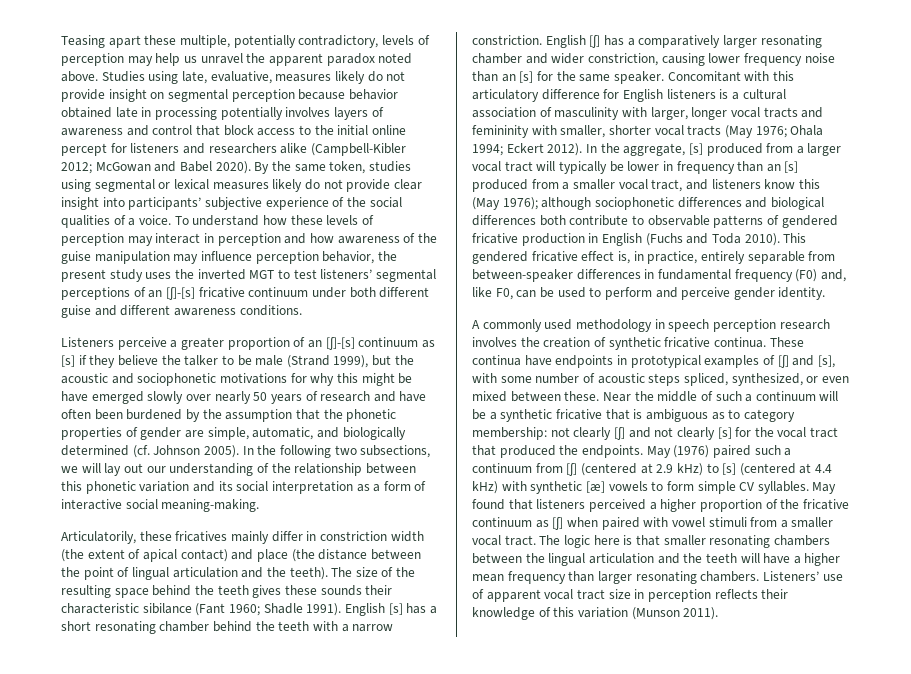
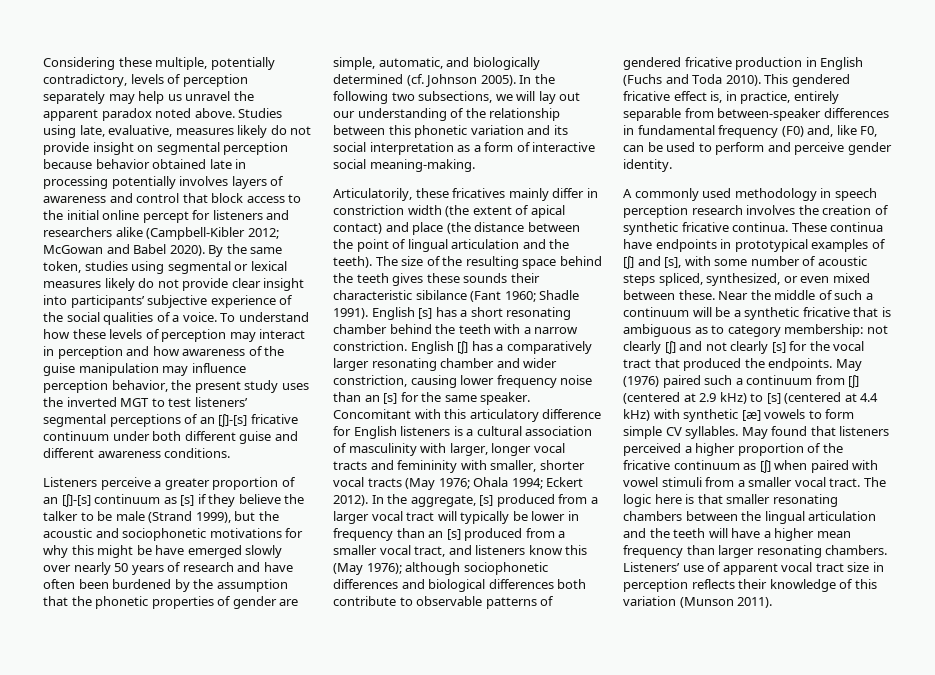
- Teasing apart these multiple, potentially contradictory, levels of perception may help us unravel the apparent paradox noted above.
+ Considering these multiple, potentially contradictory, levels of perception separately may help us unravel the apparent paradox noted above.

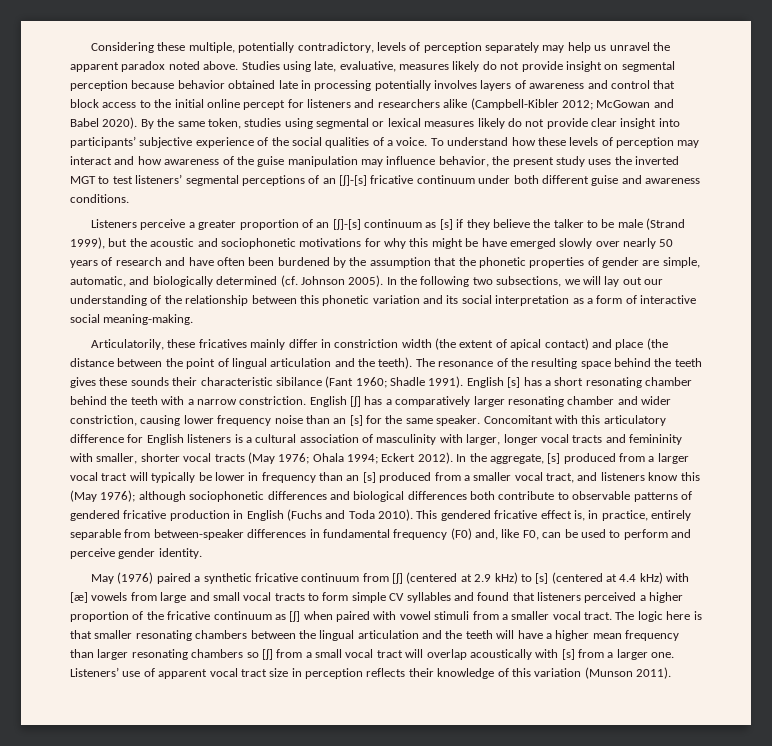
- To understand how these levels of perception may interact in perception and how awareness of the guise manipulation may influence perception behavior, the present study uses the inverted MGT to test listeners’ segmental perceptions of an [ʃ]-[s] fricative continuum under both different guise and different awareness conditions.
+ To understand how these levels of perception may interact and how awareness of the guise manipulation may influence behavior, the present study uses the inverted MGT to test listeners’ segmental perceptions of an [ʃ]-[s] fricative continuum under both different guise and awareness conditions.
- The size of the resulting space behind the teeth gives these sounds their characteristic sibilance (Fant 1960; Shadle 1991).
+ The resonance of the resulting space behind the teeth gives these sounds their characteristic sibilance (Fant 1960; Shadle 1991).
- A commonly used methodology in speech perception research involves the creation of synthetic fricative continua. These continua have endpoints in prototypical examples of [ʃ] and [s], with some number of acoustic steps spliced, synthesized, or even mixed between these. Near the middle of such a continuum will be a synthetic fricative that is ambiguous as to category membership: not clearly [ʃ] and not clearly [s] for the vocal tract that produced the endpoints. May (1976) paired such a continuum from [ʃ] (centered at 2.9 kHz) to [s] (centered at 4.4 kHz) with synthetic [æ] vowels to form simple CV syllables. May found that listeners perceived a higher proportion of the fricative continuum as [ʃ] when paired with vowel stimuli from a smaller vocal tract.
+ May (1976) paired a synthetic fricative continuum from [ʃ] (centered at 2.9 kHz) to [s] (centered at 4.4 kHz) with [æ] vowels from large and small vocal tracts to form simple CV syllables and found that listeners perceived a higher proportion of the fricative continuum as [ʃ] when paired with vowel stimuli from a smaller vocal tract.
- The logic here is that smaller resonating chambers between the lingual articulation and the teeth will have a higher mean frequency than larger resonating chambers.
+ The logic here is that smaller resonating chambers between the lingual articulation and the teeth will have a higher mean frequency than larger resonating chambers so [ʃ] from a small vocal tract will overlap acoustically with [s] from a larger one.

